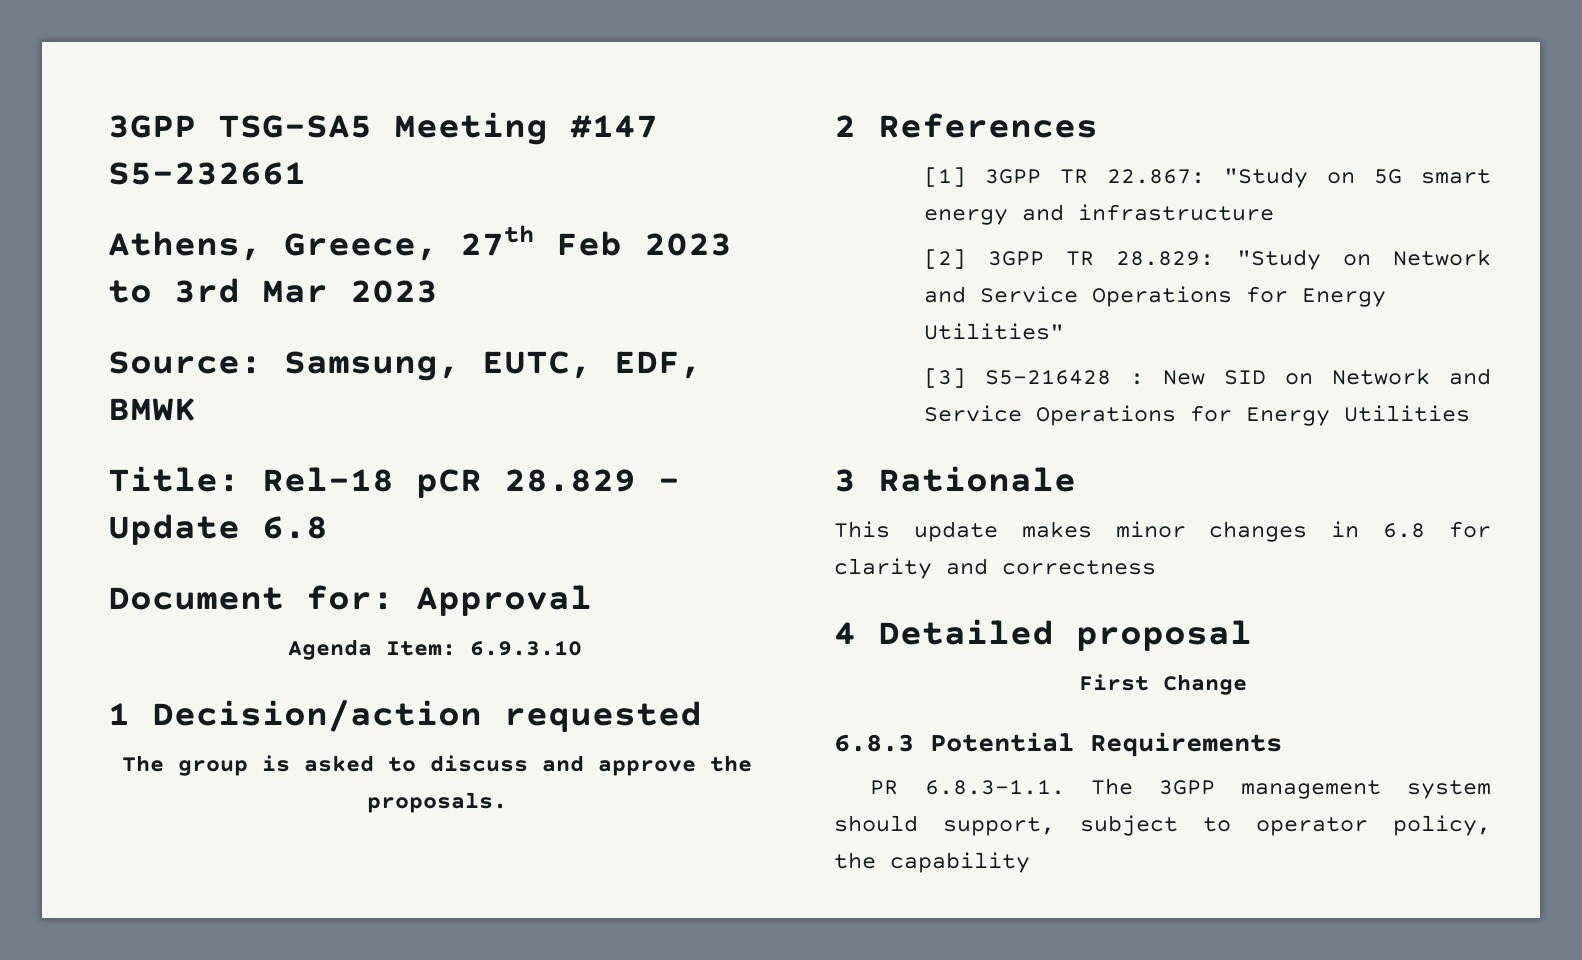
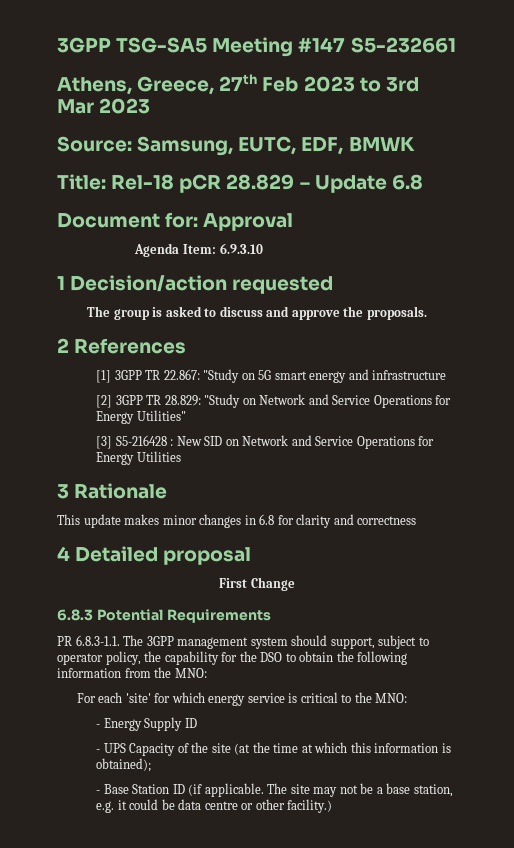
- PR 6.8.3-1.1. The 3GPP management system should support, subject to operator policy, the capability
+ PR 6.8.3-1.1. The 3GPP management system should support, subject to operator policy, the capability for the DSO to obtain the following information from the MNO:
+ For each 'site' for which energy service is critical to the MNO:
+ - Energy Supply ID
+ - UPS Capacity of the site (at the time at which this information is obtained);
+ - Base Station ID (if applicable. The site may not be a base station, e.g. it could be data centre or other facility.)

